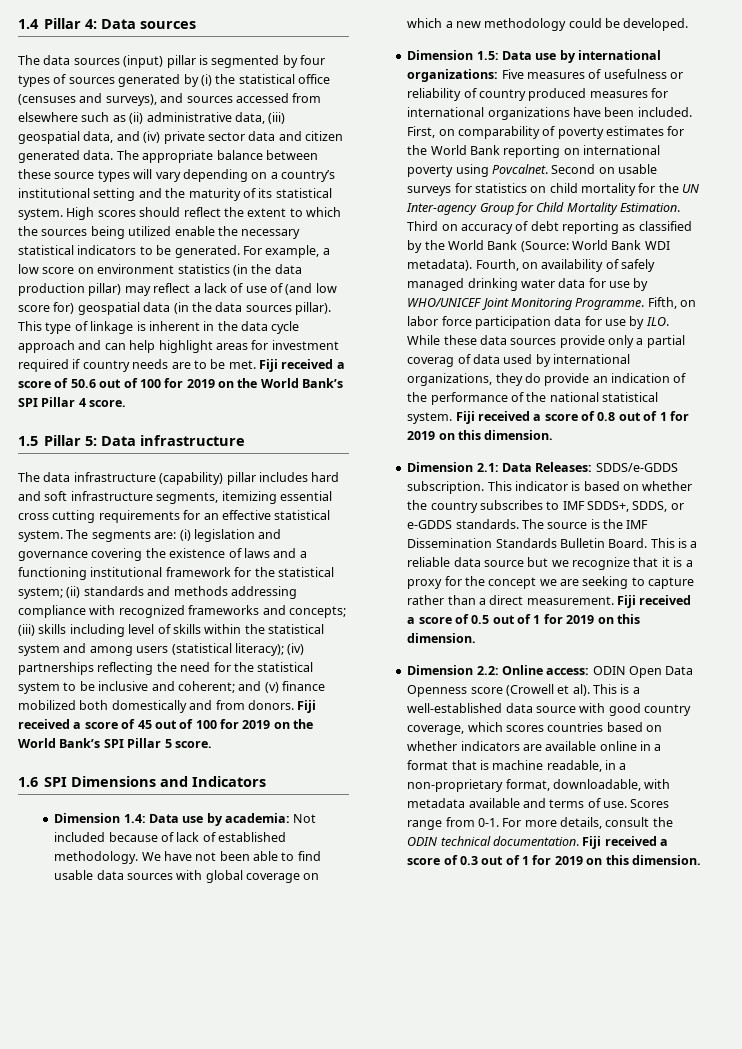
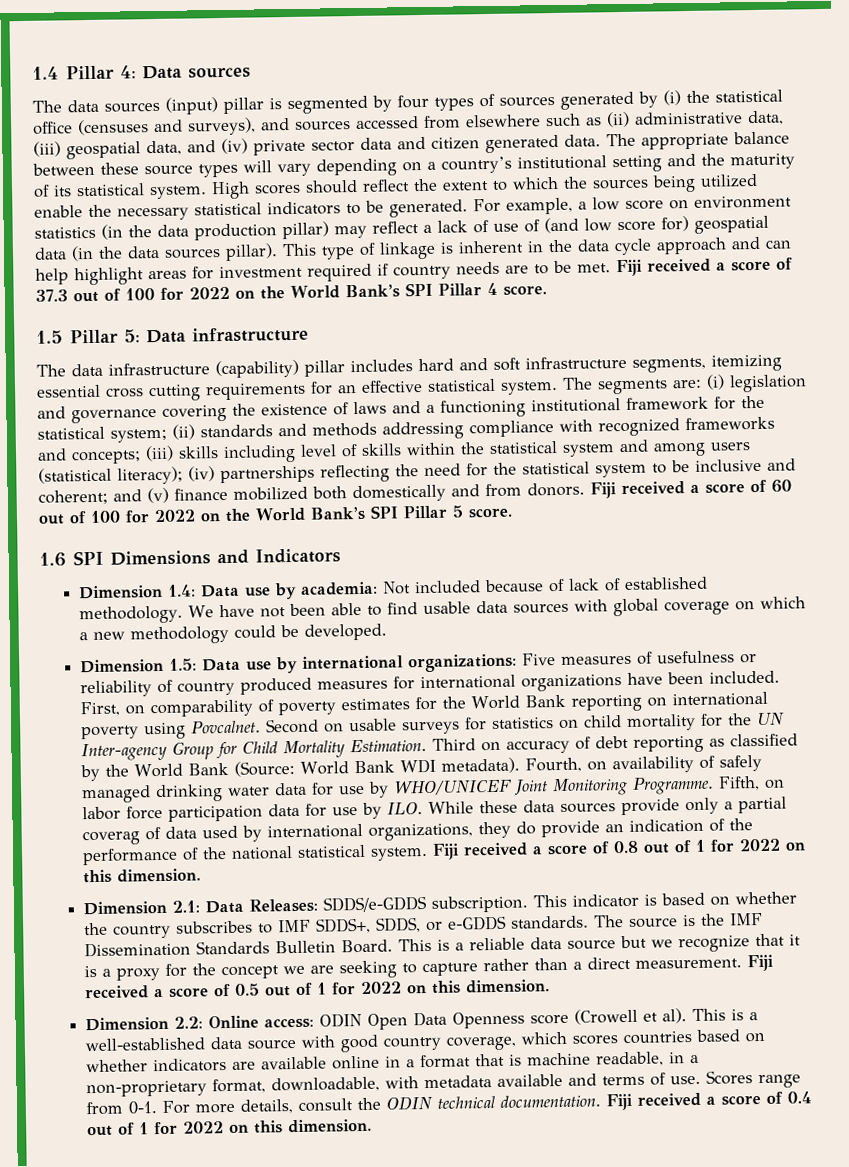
- Fiji received a score of 50.6 out of 100 for 2019 on the World Bank’s SPI Pillar 4 score.
+ Fiji received a score of 37.3 out of 100 for 2022 on the World Bank’s SPI Pillar 4 score.
- Fiji received a score of 45 out of 100 for 2019 on the World Bank’s SPI Pillar 5 score.
+ Fiji received a score of 60 out of 100 for 2022 on the World Bank’s SPI Pillar 5 score.
- Fiji received a score of 0.8 out of 1 for 2019 on this dimension.
+ Fiji received a score of 0.8 out of 1 for 2022 on this dimension.
- Fiji received a score of 0.5 out of 1 for 2019 on this dimension.
+ Fiji received a score of 0.5 out of 1 for 2022 on this dimension.
- Fiji received a score of 0.3 out of 1 for 2019 on this dimension.
+ Fiji received a score of 0.4 out of 1 for 2022 on this dimension.

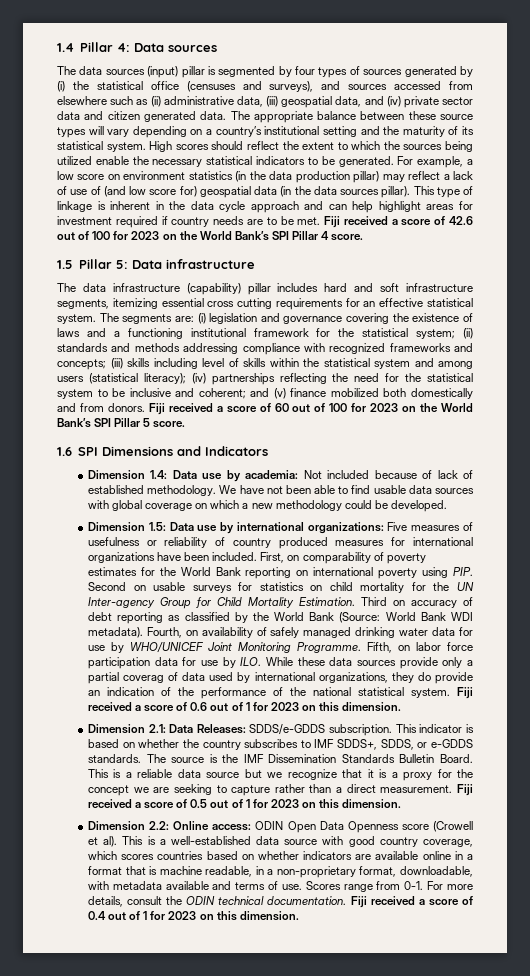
- Fiji received a score of 37.3 out of 100 for 2022 on the World Bank’s SPI Pillar 4 score.
+ Fiji received a score of 42.6 out of 100 for 2023 on the World Bank’s SPI Pillar 4 score.
- Fiji received a score of 60 out of 100 for 2022 on the World Bank’s SPI Pillar 5 score.
+ Fiji received a score of 60 out of 100 for 2023 on the World Bank’s SPI Pillar 5 score.
- First, on comparability of poverty estimates for the World Bank reporting on international poverty using Povcalnet. Second on usable surveys for statistics on child mortality for the UN Inter-agency Group for Child Mortality Estimation.
+ First, on comparability of poverty estimates for the World Bank reporting on international poverty using PIP. Second on usable surveys for statistics on child mortality for the UN Inter-agency Group for Child Mortality Estimation.
- Fiji received a score of 0.8 out of 1 for 2022 on this dimension.
+ Fiji received a score of 0.6 out of 1 for 2023 on this dimension.
- Fiji received a score of 0.5 out of 1 for 2022 on this dimension.
+ Fiji received a score of 0.5 out of 1 for 2023 on this dimension.
- Fiji received a score of 0.4 out of 1 for 2022 on this dimension.
+ Fiji received a score of 0.4 out of 1 for 2023 on this dimension.

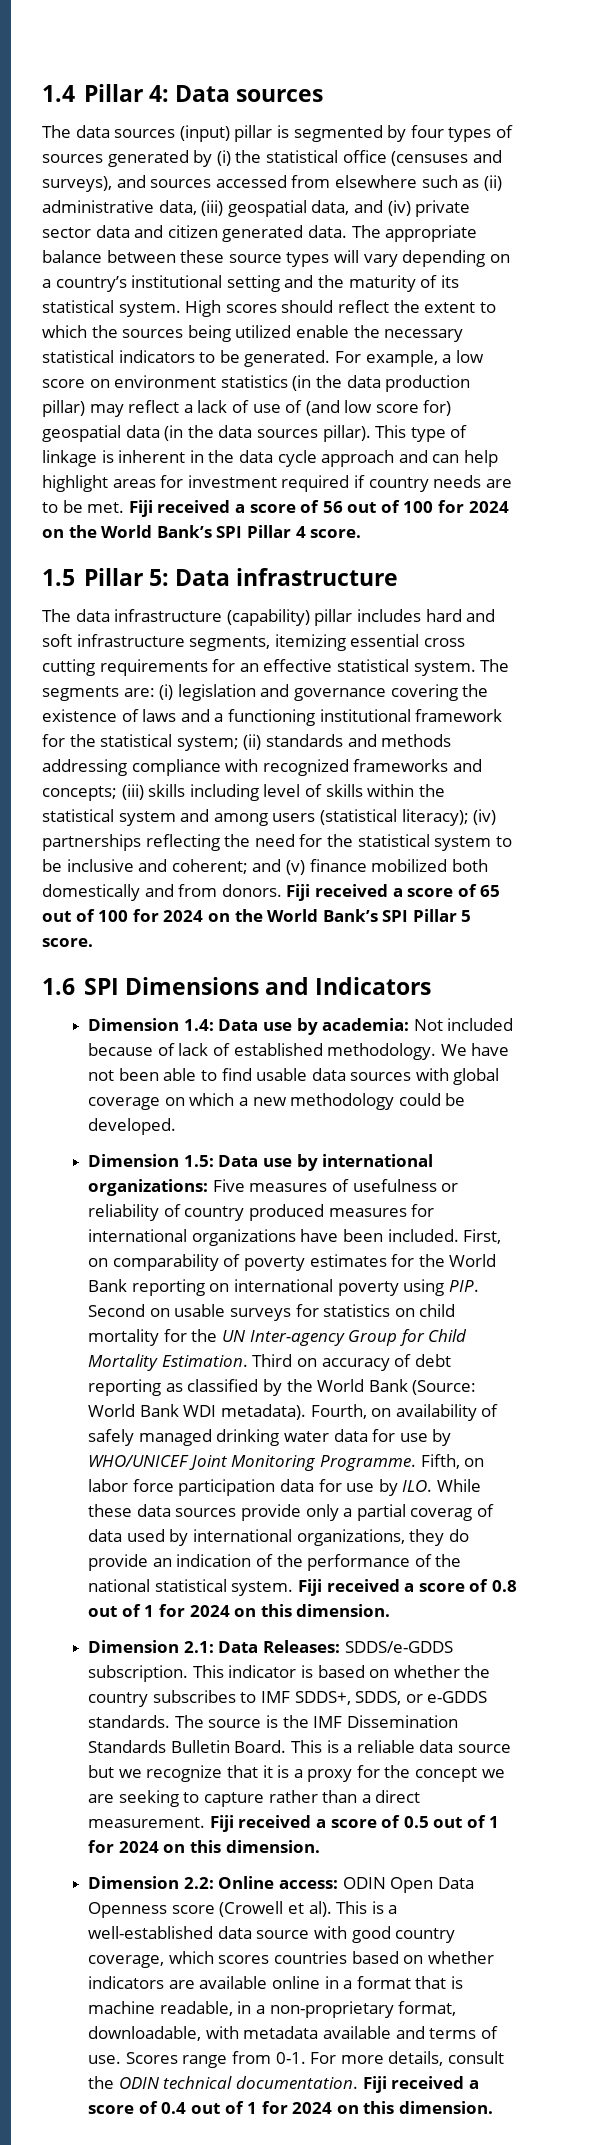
- Fiji received a score of 42.6 out of 100 for 2023 on the World Bank’s SPI Pillar 4 score.
+ Fiji received a score of 56 out of 100 for 2024 on the World Bank’s SPI Pillar 4 score.
- Fiji received a score of 60 out of 100 for 2023 on the World Bank’s SPI Pillar 5 score.
+ Fiji received a score of 65 out of 100 for 2024 on the World Bank’s SPI Pillar 5 score.
- Fiji received a score of 0.6 out of 1 for 2023 on this dimension.
+ Fiji received a score of 0.8 out of 1 for 2024 on this dimension.
- Fiji received a score of 0.5 out of 1 for 2023 on this dimension.
+ Fiji received a score of 0.5 out of 1 for 2024 on this dimension.
- Fiji received a score of 0.4 out of 1 for 2023 on this dimension.
+ Fiji received a score of 0.4 out of 1 for 2024 on this dimension.

